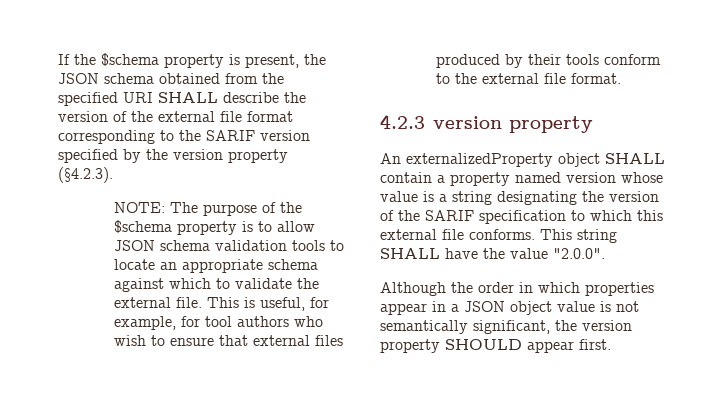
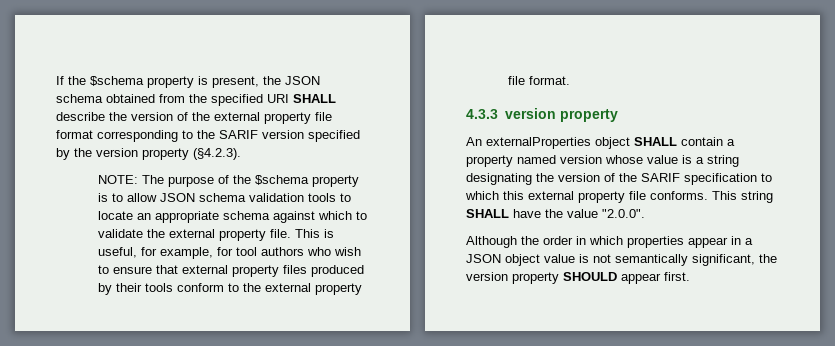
- If the $schema property is present, the JSON schema obtained from the specified URI SHALL describe the version of the external file format corresponding to the SARIF version specified by the version property (§4.2.3).
+ If the $schema property is present, the JSON schema obtained from the specified URI SHALL describe the version of the external property file format corresponding to the SARIF version specified by the version property (§4.2.3).
- NOTE: The purpose of the $schema property is to allow JSON schema validation tools to locate an appropriate schema against which to validate the external file.
+ NOTE: The purpose of the $schema property is to allow JSON schema validation tools to locate an appropriate schema against which to validate the external property file.
- This is useful, for example, for tool authors who wish to ensure that external files produced by their tools conform to the external file format.
+ This is useful, for example, for tool authors who wish to ensure that external property files produced by their tools conform to the external property file format.
- 4.2.3 version property
+ 4.3.3 version property
- An externalizedProperty object SHALL contain a property named version whose value is a string designating the version of the SARIF specification to which this external file conforms.
+ An externalProperties object SHALL contain a property named version whose value is a string designating the version of the SARIF specification to which this external property file conforms.

